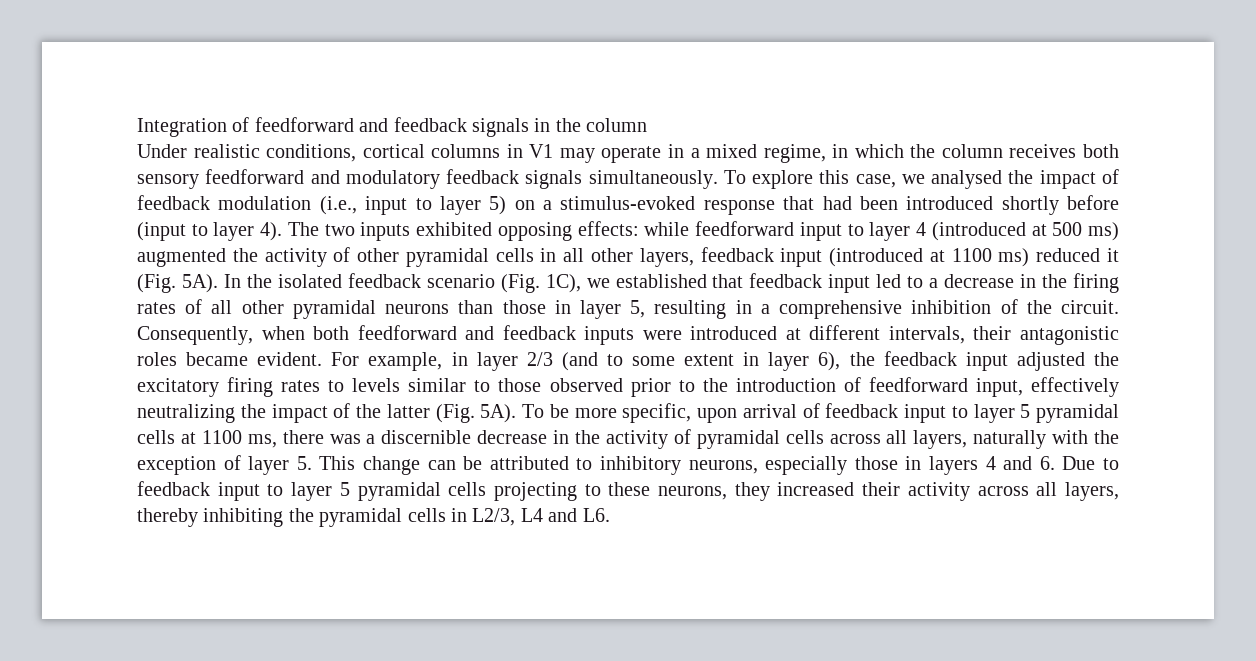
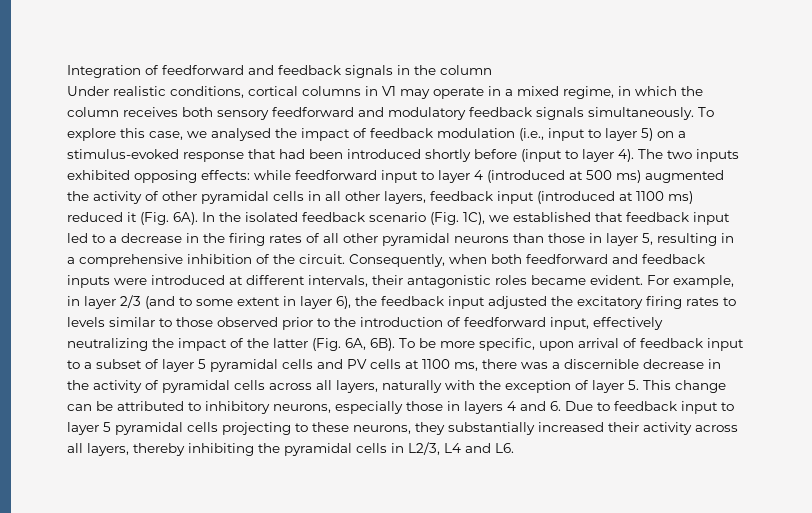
- The two inputs exhibited opposing effects: while feedforward input to layer 4 (introduced at 500 ms) augmented the activity of other pyramidal cells in all other layers, feedback input (introduced at 1100 ms) reduced it (Fig. 5A).
+ The two inputs exhibited opposing effects: while feedforward input to layer 4 (introduced at 500 ms) augmented the activity of other pyramidal cells in all other layers, feedback input (introduced at 1100 ms) reduced it (Fig. 6A).
- For example, in layer 2/3 (and to some extent in layer 6), the feedback input adjusted the excitatory firing rates to levels similar to those observed prior to the introduction of feedforward input, effectively neutralizing the impact of the latter (Fig. 5A).
+ For example, in layer 2/3 (and to some extent in layer 6), the feedback input adjusted the excitatory firing rates to levels similar to those observed prior to the introduction of feedforward input, effectively neutralizing the impact of the latter (Fig. 6A, 6B).
- To be more specific, upon arrival of feedback input to layer 5 pyramidal cells at 1100 ms, there was a discernible decrease in the activity of pyramidal cells across all layers, naturally with the exception of layer 5. This change can be attributed to inhibitory neurons, especially those in layers 4 and 6. Due to feedback input to layer 5 pyramidal cells projecting to these neurons, they increased their activity across all layers, thereby inhibiting the pyramidal cells in L2/3, L4 and L6.
+ To be more specific, upon arrival of feedback input to a subset of layer 5 pyramidal cells and PV cells at 1100 ms, there was a discernible decrease in the activity of pyramidal cells across all layers, naturally with the exception of layer 5. This change can be attributed to inhibitory neurons, especially those in layers 4 and 6. Due to feedback input to layer 5 pyramidal cells projecting to these neurons, they substantially increased their activity across all layers, thereby inhibiting the pyramidal cells in L2/3, L4 and L6.

